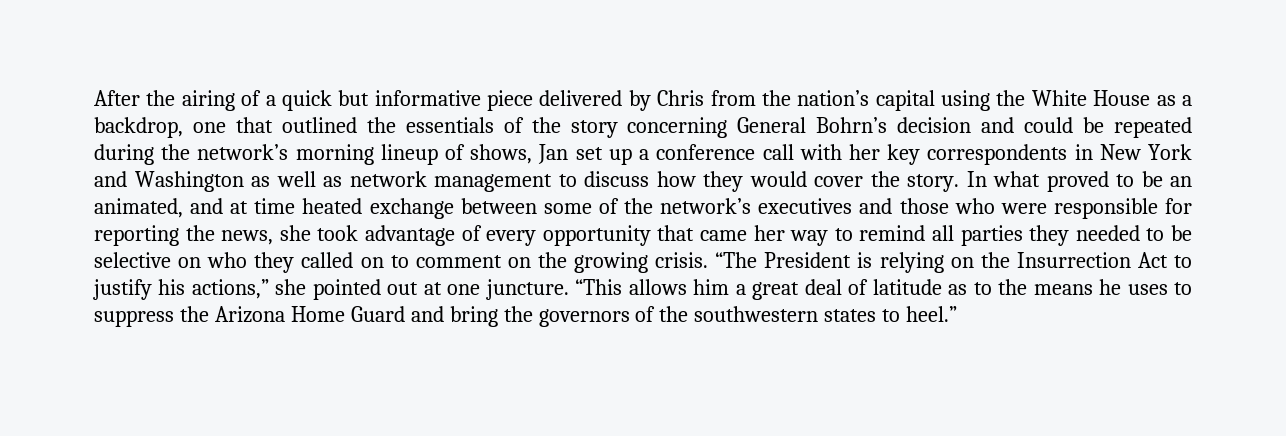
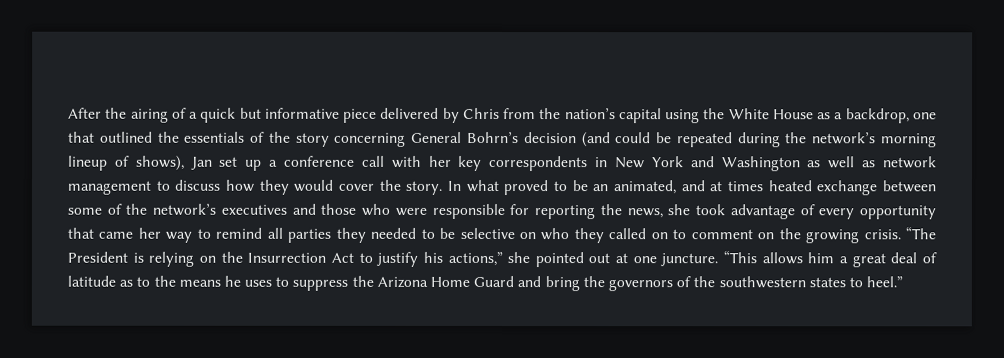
- After the airing of a quick but informative piece delivered by Chris from the nation’s capital using the White House as a backdrop, one that outlined the essentials of the story concerning General Bohrn’s decision and could be repeated during the network’s morning lineup of shows, Jan set up a conference call with her key correspondents in New York and Washington as well as network management to discuss how they would cover the story.
+ After the airing of a quick but informative piece delivered by Chris from the nation’s capital using the White House as a backdrop, one that outlined the essentials of the story concerning General Bohrn’s decision (and could be repeated during the network’s morning lineup of shows), Jan set up a conference call with her key correspondents in New York and Washington as well as network management to discuss how they would cover the story.
- In what proved to be an animated, and at time heated exchange between some of the network’s executives and those who were responsible for reporting the news, she took advantage of every opportunity that came her way to remind all parties they needed to be selective on who they called on to comment on the growing crisis.
+ In what proved to be an animated, and at times heated exchange between some of the network’s executives and those who were responsible for reporting the news, she took advantage of every opportunity that came her way to remind all parties they needed to be selective on who they called on to comment on the growing crisis.

